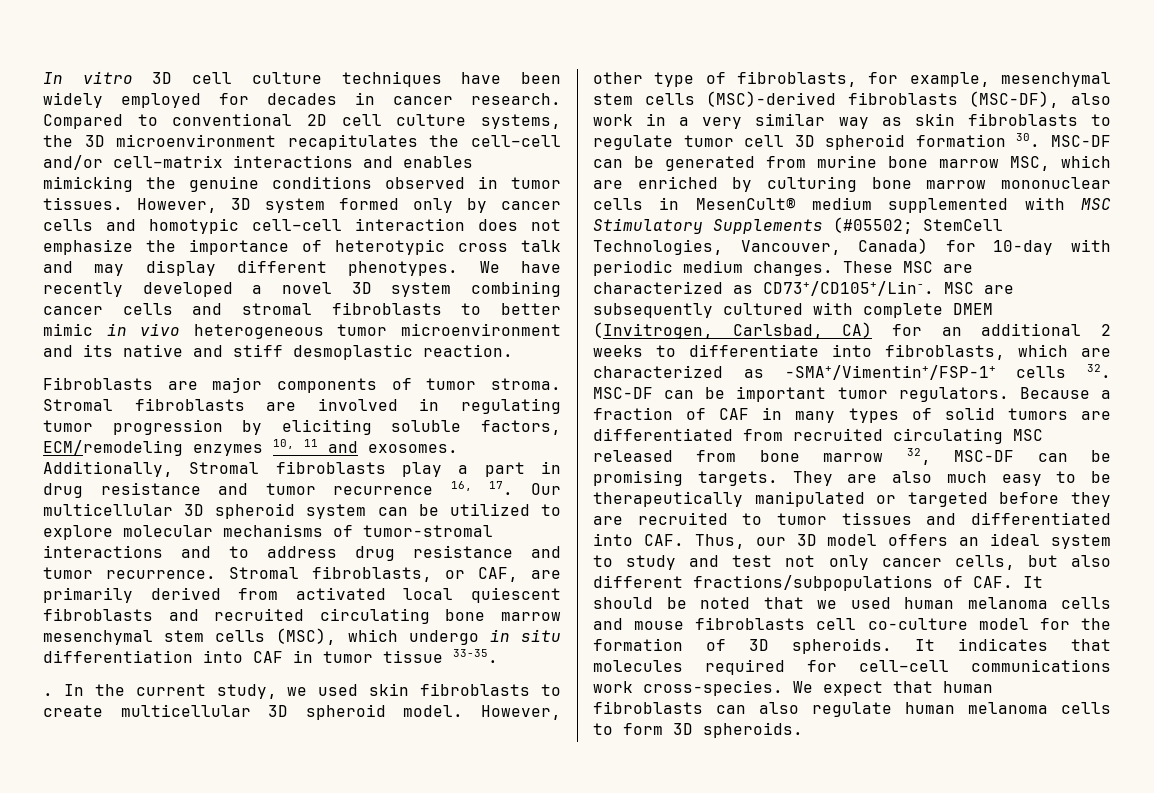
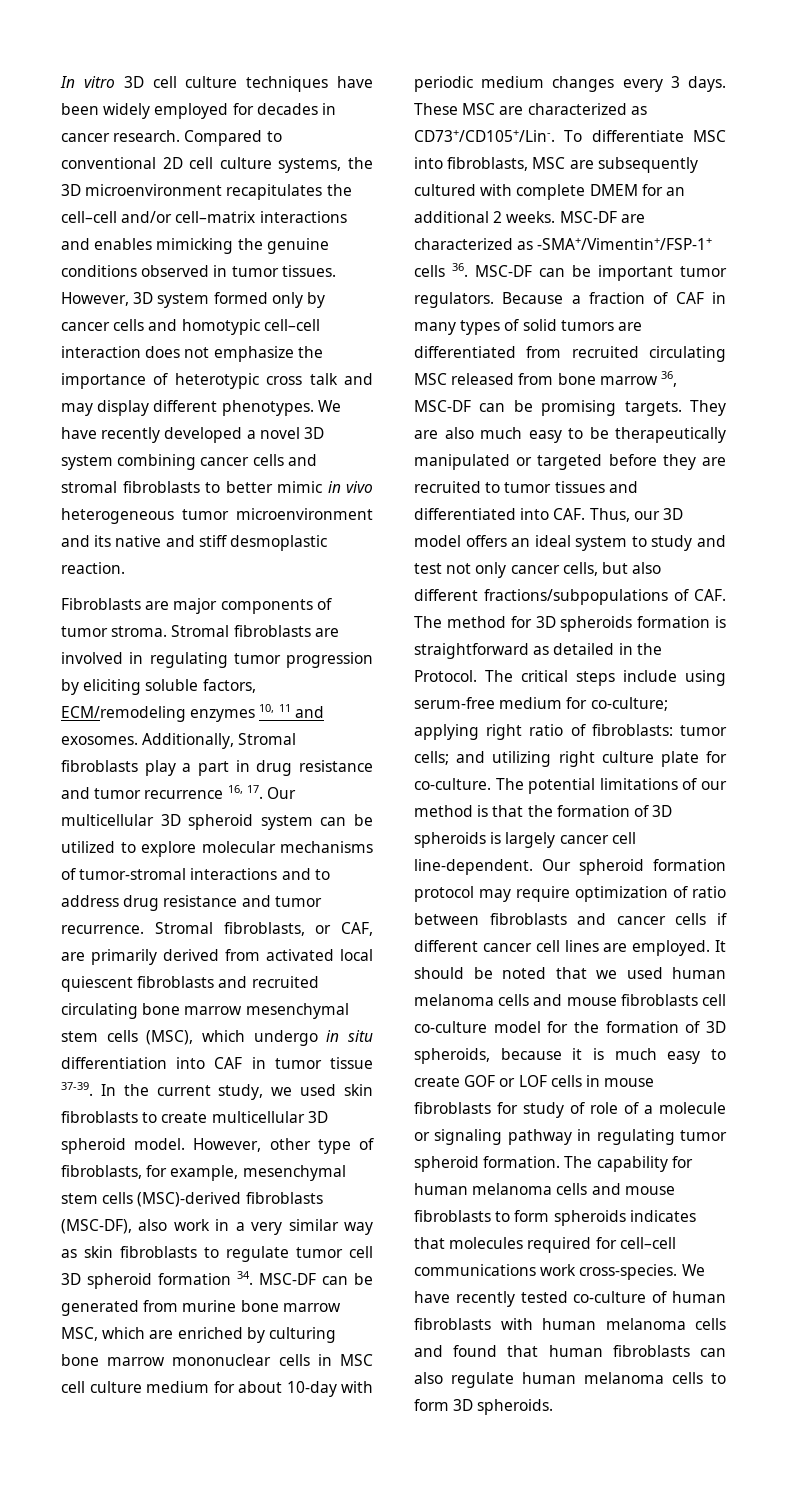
- Stromal fibroblasts, or CAF, are primarily derived from activated local quiescent fibroblasts and recruited circulating bone marrow mesenchymal stem cells (MSC), which undergo in situ differentiation into CAF in tumor tissue 33-35.
- .
+ Stromal fibroblasts, or CAF, are primarily derived from activated local quiescent fibroblasts and recruited circulating bone marrow mesenchymal stem cells (MSC), which undergo in situ differentiation into CAF in tumor tissue 37-39.
- However, other type of fibroblasts, for example, mesenchymal stem cells (MSC)-derived fibroblasts (MSC-DF), also work in a very similar way as skin fibroblasts to regulate tumor cell 3D spheroid formation 30. MSC-DF can be generated from murine bone marrow MSC, which are enriched by culturing bone marrow mononuclear cells in MesenCult® medium supplemented with MSC Stimulatory Supplements (#05502; StemCell Technologies, Vancouver, Canada) for 10-day with periodic medium changes.
+ However, other type of fibroblasts, for example, mesenchymal stem cells (MSC)-derived fibroblasts (MSC-DF), also work in a very similar way as skin fibroblasts to regulate tumor cell 3D spheroid formation 34. MSC-DF can be generated from murine bone marrow MSC, which are enriched by culturing bone marrow mononuclear cells in MSC cell culture medium for about 10-day with periodic medium changes every 3 days.
- MSC are subsequently cultured with complete DMEM (Invitrogen, Carlsbad, CA) for an additional 2 weeks to differentiate into fibroblasts, which are characterized as -SMA+/Vimentin+/FSP-1+ cells 32. MSC-DF can be important tumor regulators.
+ To differentiate MSC into fibroblasts, MSC are subsequently cultured with complete DMEM for an additional 2 weeks. MSC-DF are characterized as -SMA+/Vimentin+/FSP-1+ cells 36. MSC-DF can be important tumor regulators.
- Because a fraction of CAF in many types of solid tumors are differentiated from recruited circulating MSC released from bone marrow 32, MSC-DF can be promising targets.
+ Because a fraction of CAF in many types of solid tumors are differentiated from recruited circulating MSC released from bone marrow 36, MSC-DF can be promising targets.
- They are also much easy to be therapeutically manipulated or targeted before they are recruited to tumor tissues and differentiated into CAF. Thus, our 3D model offers an ideal system to study and test not only cancer cells, but also different fractions/subpopulations of CAF. It should be noted that we used human melanoma cells and mouse fibroblasts cell co-culture model for the formation of 3D spheroids. It indicates that molecules required for cell–cell communications work cross-species.
+ They are also much easy to be therapeutically manipulated or targeted before they are recruited to tumor tissues and differentiated into CAF. Thus, our 3D model offers an ideal system to study and test not only cancer cells, but also different fractions/subpopulations of CAF. The method for 3D spheroids formation is straightforward as detailed in the Protocol. The critical steps include using serum-free medium for co-culture; applying right ratio of fibroblasts: tumor cells; and utilizing right culture plate for co-culture. The potential limitations of our method is that the formation of 3D spheroids is largely cancer cell line-dependent. Our spheroid formation protocol may require optimization of ratio between fibroblasts and cancer cells if different cancer cell lines are employed. It should be noted that we used human melanoma cells and mouse fibroblasts cell co-culture model for the formation of 3D spheroids, because it is much easy to create GOF or LOF cells in mouse fibroblasts for study of role of a molecule or signaling pathway in regulating tumor spheroid formation. The capability for human melanoma cells and mouse fibroblasts to form spheroids indicates that molecules required for cell–cell communications work cross-species.
- We expect that human fibroblasts can also regulate human melanoma cells to form 3D spheroids.
+ We have recently tested co-culture of human fibroblasts with human melanoma cells and found that human fibroblasts can also regulate human melanoma cells to form 3D spheroids.

